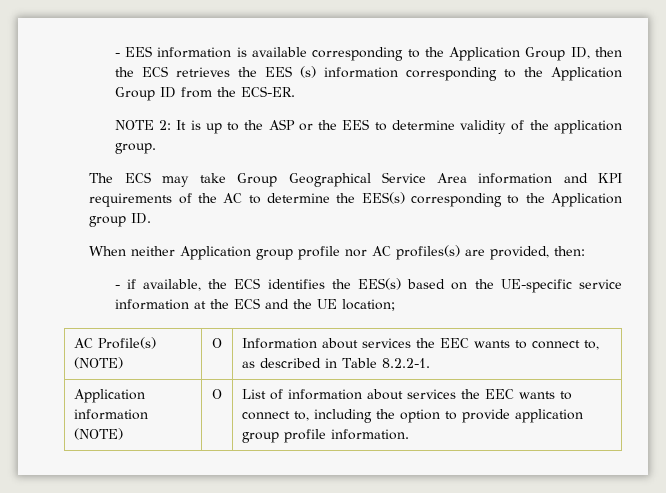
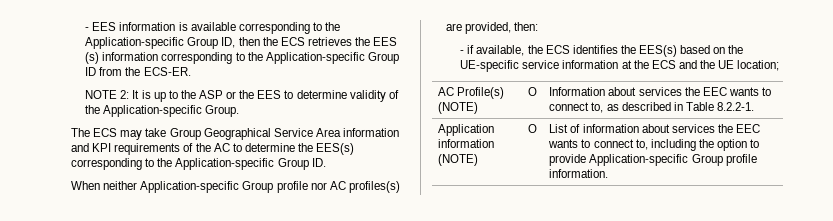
- - EES information is available corresponding to the Application Group ID, then the ECS retrieves the EES (s) information corresponding to the Application Group ID from the ECS-ER.
+ - EES information is available corresponding to the Application-specific Group ID, then the ECS retrieves the EES (s) information corresponding to the Application-specific Group ID from the ECS-ER.
- NOTE 2: It is up to the ASP or the EES to determine validity of the application group.
+ NOTE 2: It is up to the ASP or the EES to determine validity of the Application-specific Group.
- The ECS may take Group Geographical Service Area information and KPI requirements of the AC to determine the EES(s) corresponding to the Application group ID.
+ The ECS may take Group Geographical Service Area information and KPI requirements of the AC to determine the EES(s) corresponding to the Application-specific Group ID.
- When neither Application group profile nor AC profiles(s) are provided, then:
+ When neither Application-specific Group profile nor AC profiles(s) are provided, then:
- Application information (NOTE) | O | List of information about services the EEC wants to connect to, including the option to provide application group profile information.
+ Application information (NOTE) | O | List of information about services the EEC wants to connect to, including the option to provide Application-specific Group profile information.

